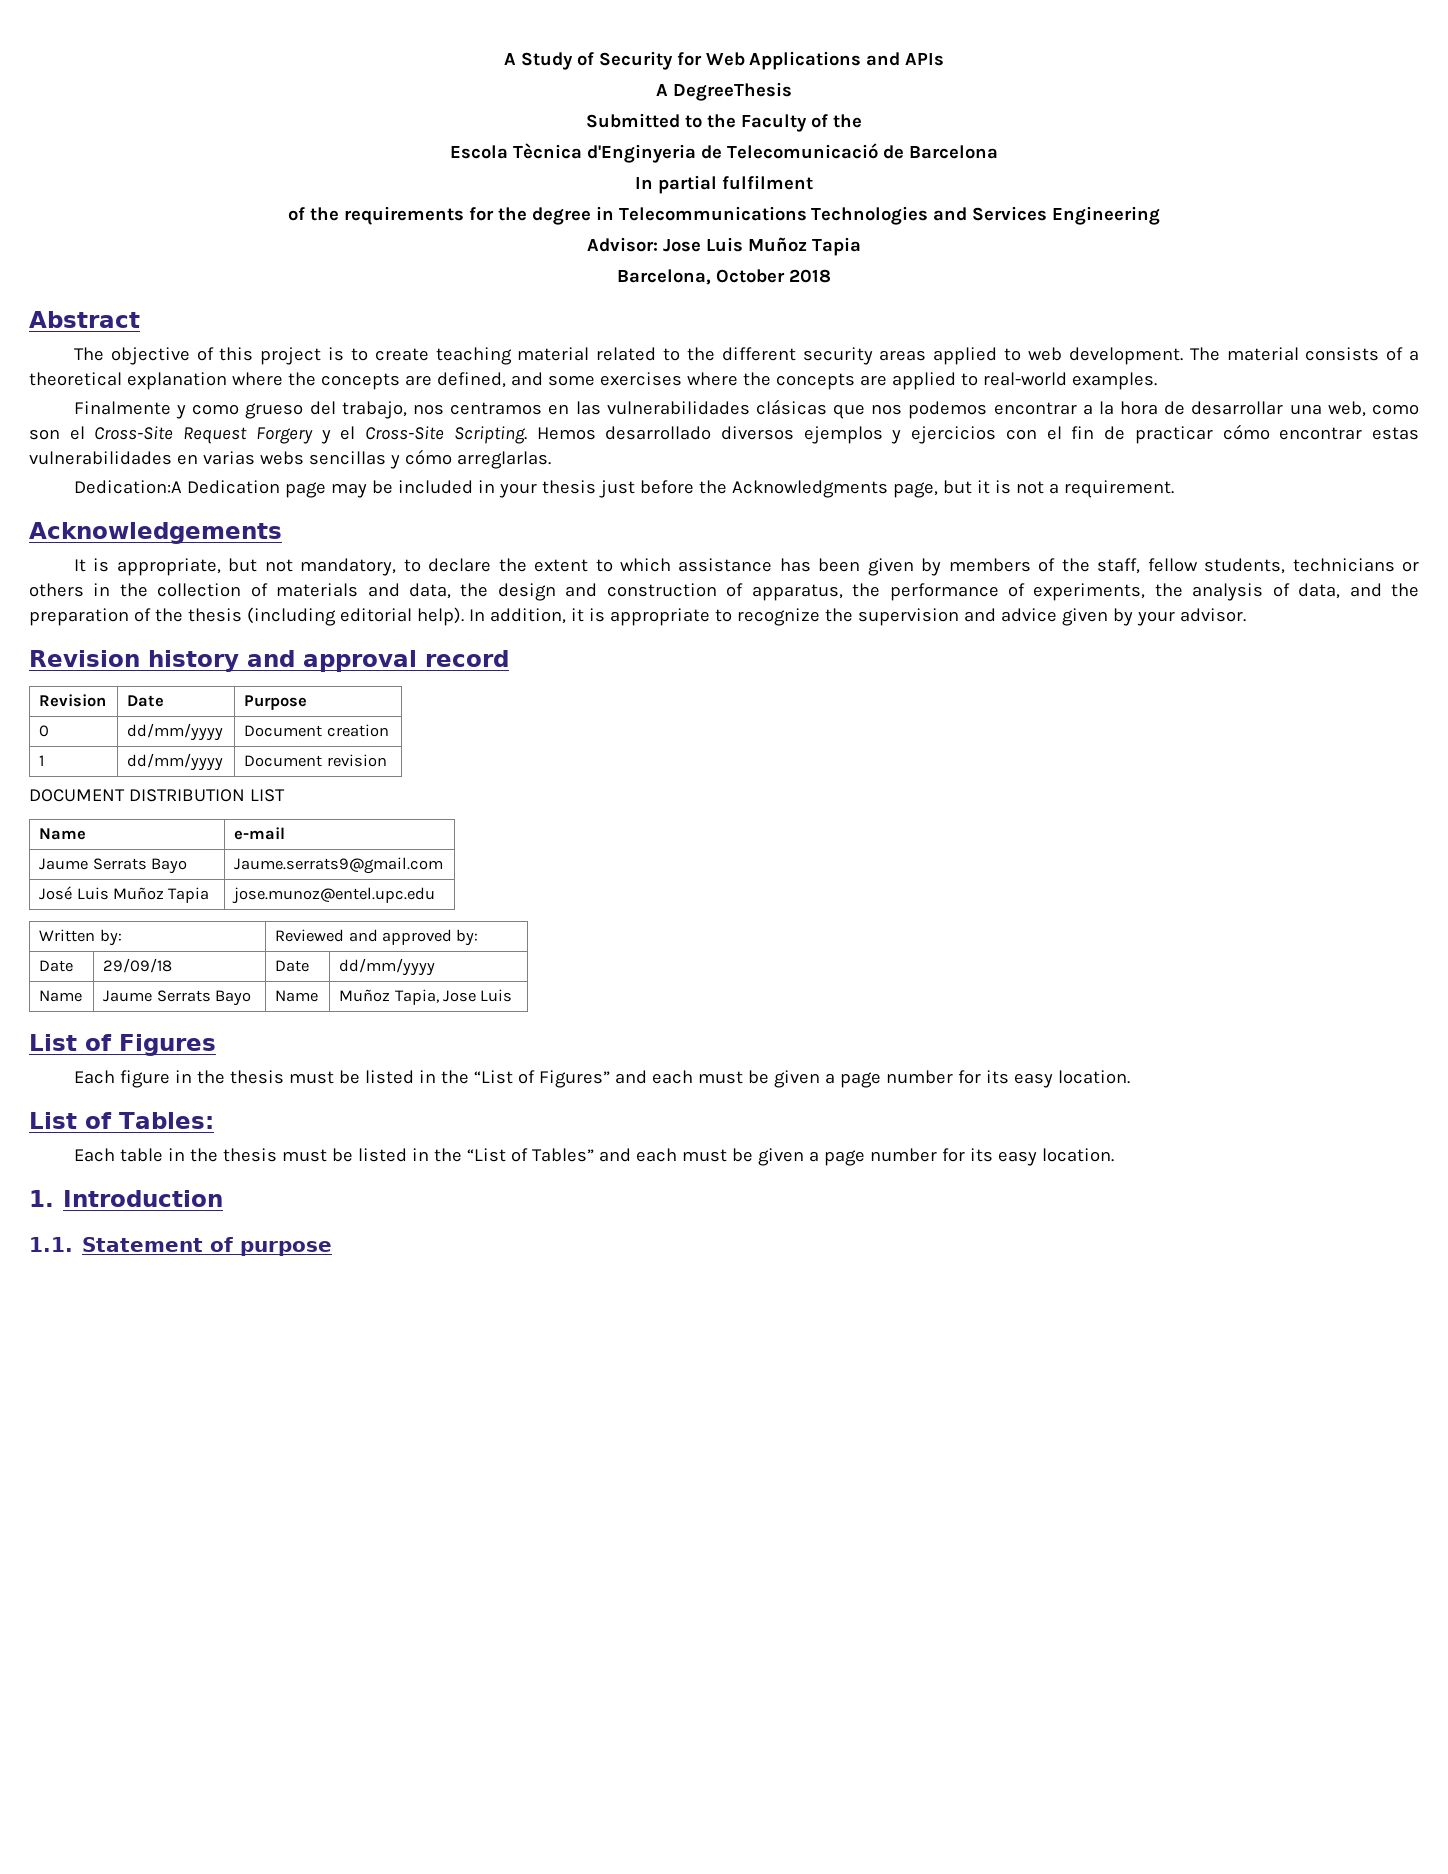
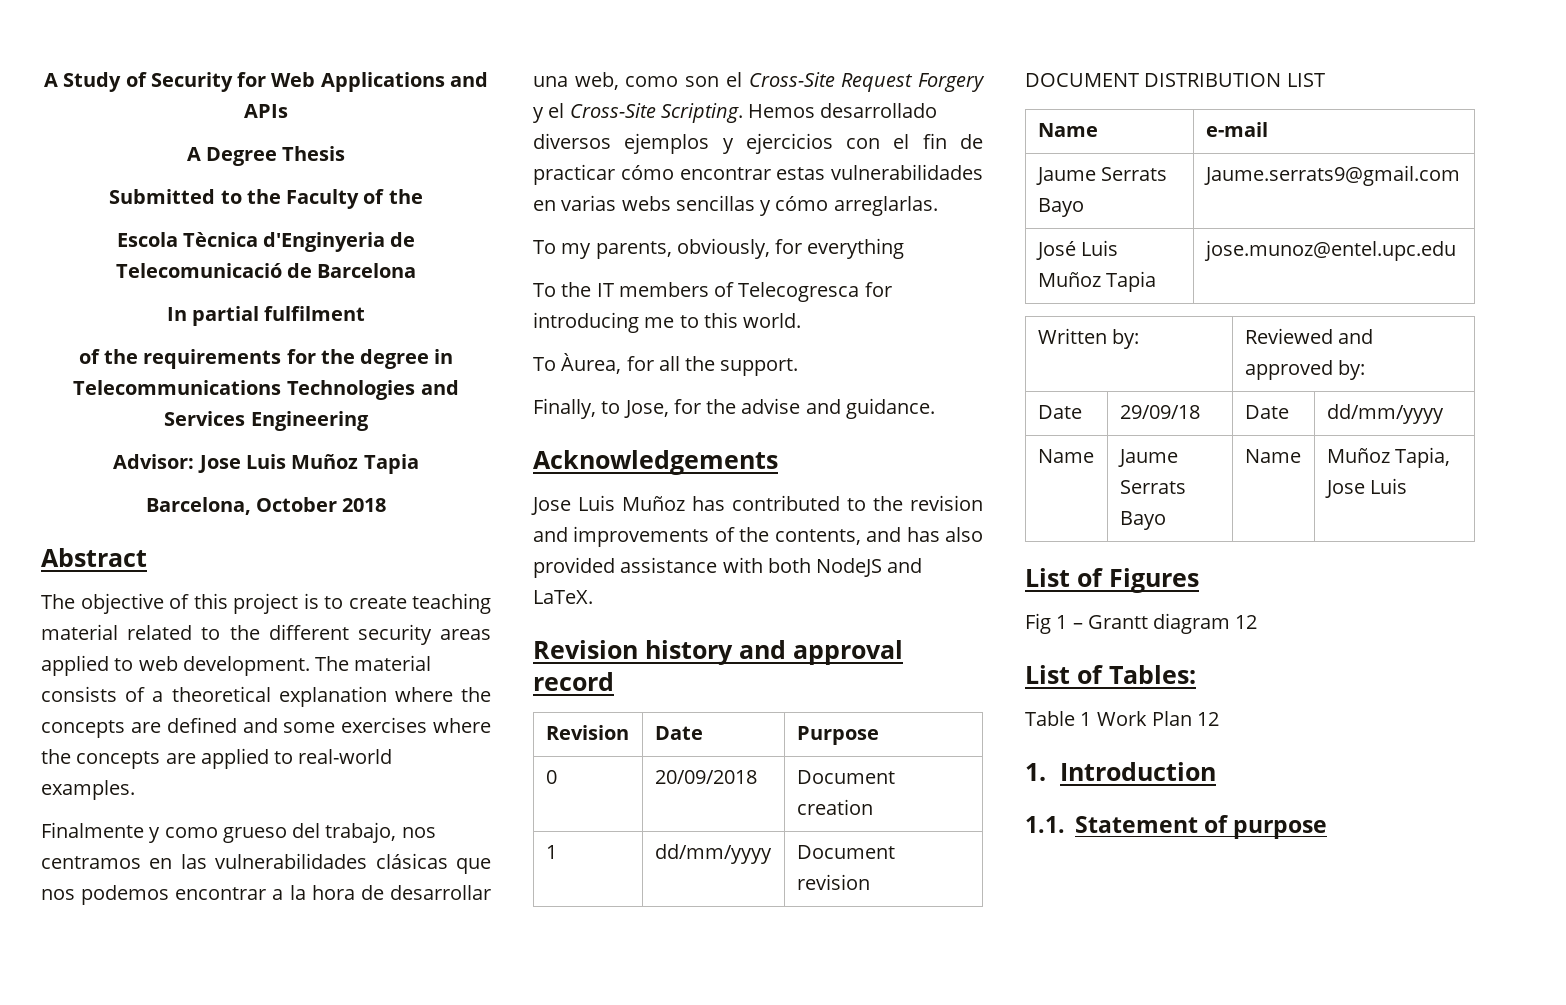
- A DegreeThesis
+ A Degree Thesis
- The material consists of a theoretical explanation where the concepts are defined, and some exercises where the concepts are applied to real-world examples.
+ The material consists of a theoretical explanation where the concepts are defined and some exercises where the concepts are applied to real-world examples.
- Dedication:A Dedication page may be included in your thesis just before the Acknowledgments page, but it is not a requirement.
+ To my parents, obviously, for everything
+ To the IT members of Telecogresca for introducing me to this world.
+ To Àurea, for all the support.
+ Finally, to Jose, for the advise and guidance.
  Acknowledgements
- It is appropriate, but not mandatory, to declare the extent to which assistance has been given by members of the staff, fellow students, technicians or others in the collection of materials and data, the design and construction of apparatus, the performance of experiments, the analysis of data, and the preparation of the thesis (including editorial help). In addition, it is appropriate to recognize the supervision and advice given by your advisor.
+ Jose Luis Muñoz has contributed to the revision and improvements of the contents, and has also provided assistance with both NodeJS and LaTeX.
- 0 | dd/mm/yyyy | Document creation
+ 0 | 20/09/2018 | Document creation
- Each figure in the thesis must be listed in the “List of Figures” and each must be given a page number for its easy location.
+ Fig 1 – Grantt diagram 12
  List of Tables:
- Each table in the thesis must be listed in the “List of Tables” and each must be given a page number for its easy location.
+ Table 1 Work Plan 12

